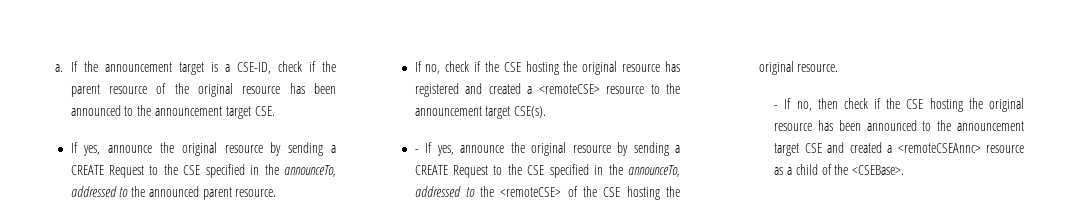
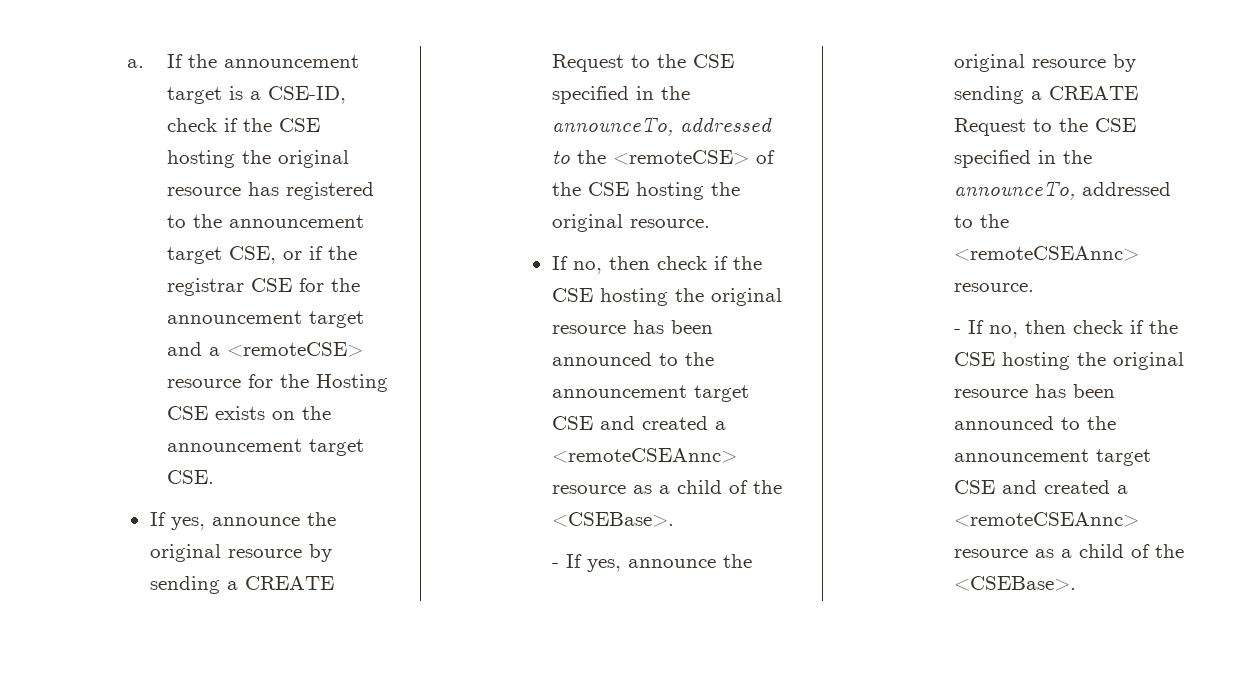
- If the announcement target is a CSE-ID, check if the parent resource of the original resource has been announced to the announcement target CSE.
- If yes, announce the original resource by sending a CREATE Request to the CSE specified in the announceTo, addressed to the announced parent resource.
- If no, check if the CSE hosting the original resource has registered and created a <remoteCSE> resource to the announcement target CSE(s).
- - If yes, announce the original resource by sending a CREATE Request to the CSE specified in the announceTo, addressed to the <remoteCSE> of the CSE hosting the original resource.
+ If the announcement target is a CSE-ID, check if the CSE hosting the original resource has registered to the announcement target CSE, or if the registrar CSE for the announcement target and a <remoteCSE> resource for the Hosting CSE exists on the announcement target CSE.
+ If yes, announce the original resource by sending a CREATE Request to the CSE specified in the announceTo, addressed to the <remoteCSE> of the CSE hosting the original resource.
+ If no, then check if the CSE hosting the original resource has been announced to the announcement target CSE and created a <remoteCSEAnnc> resource as a child of the <CSEBase>.
+ - If yes, announce the original resource by sending a CREATE Request to the CSE specified in the announceTo, addressed to the <remoteCSEAnnc> resource.

